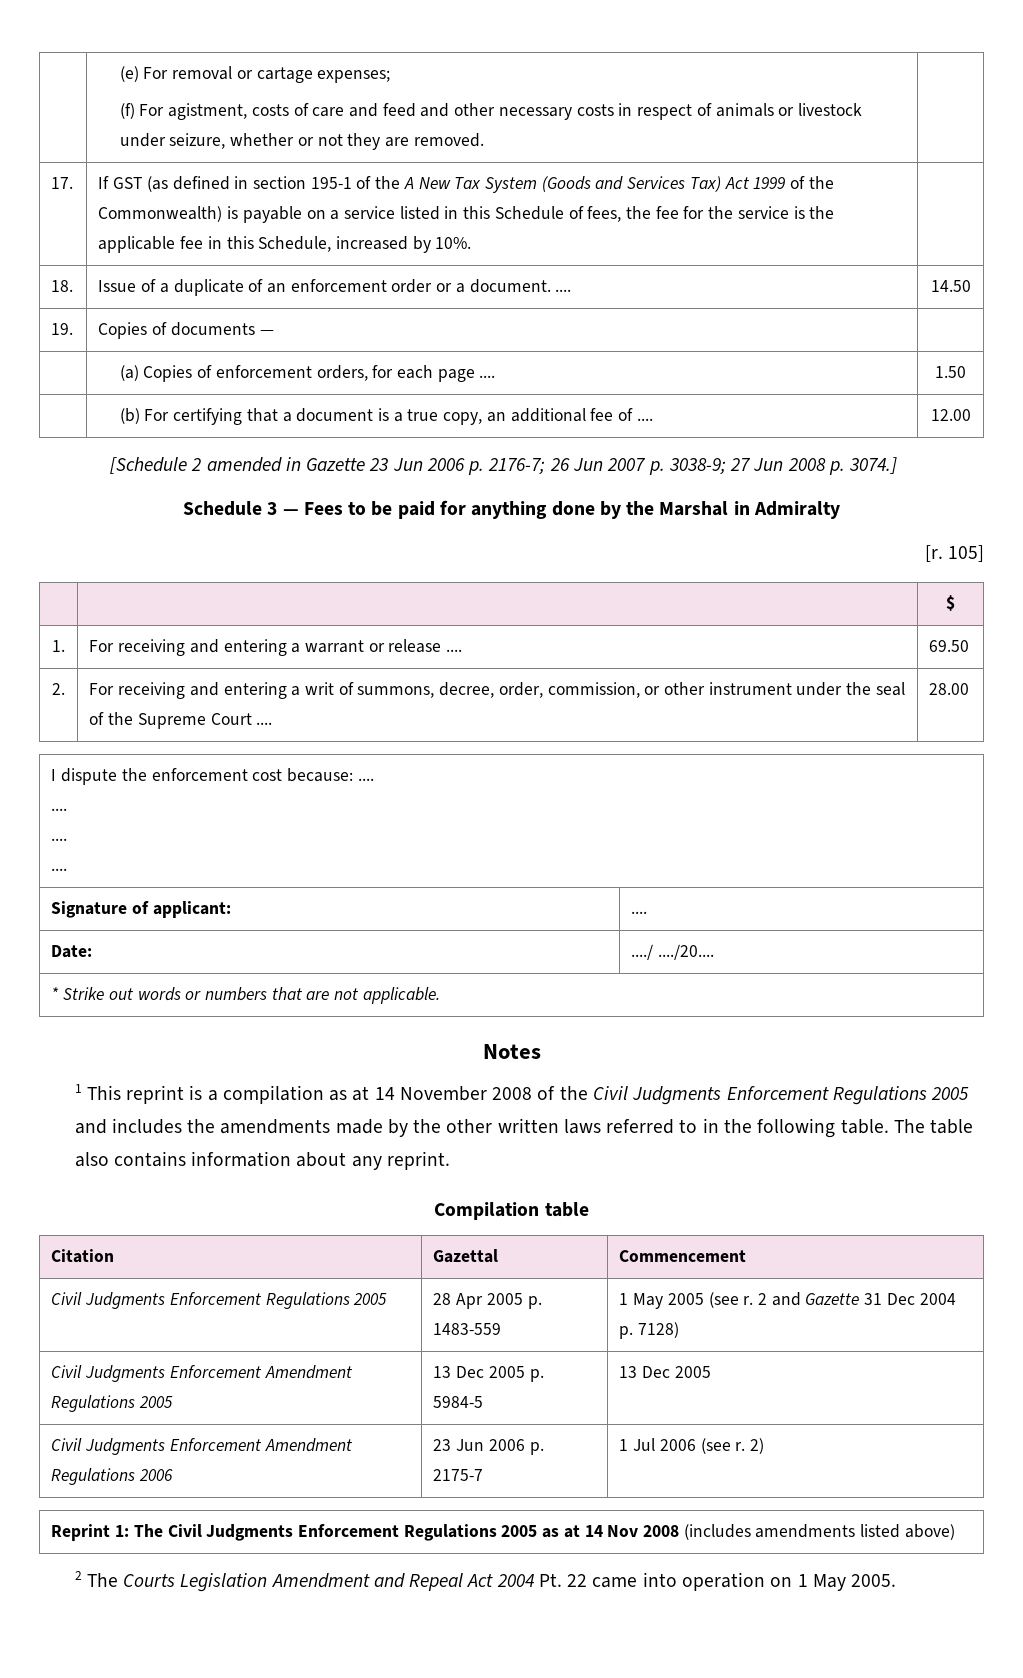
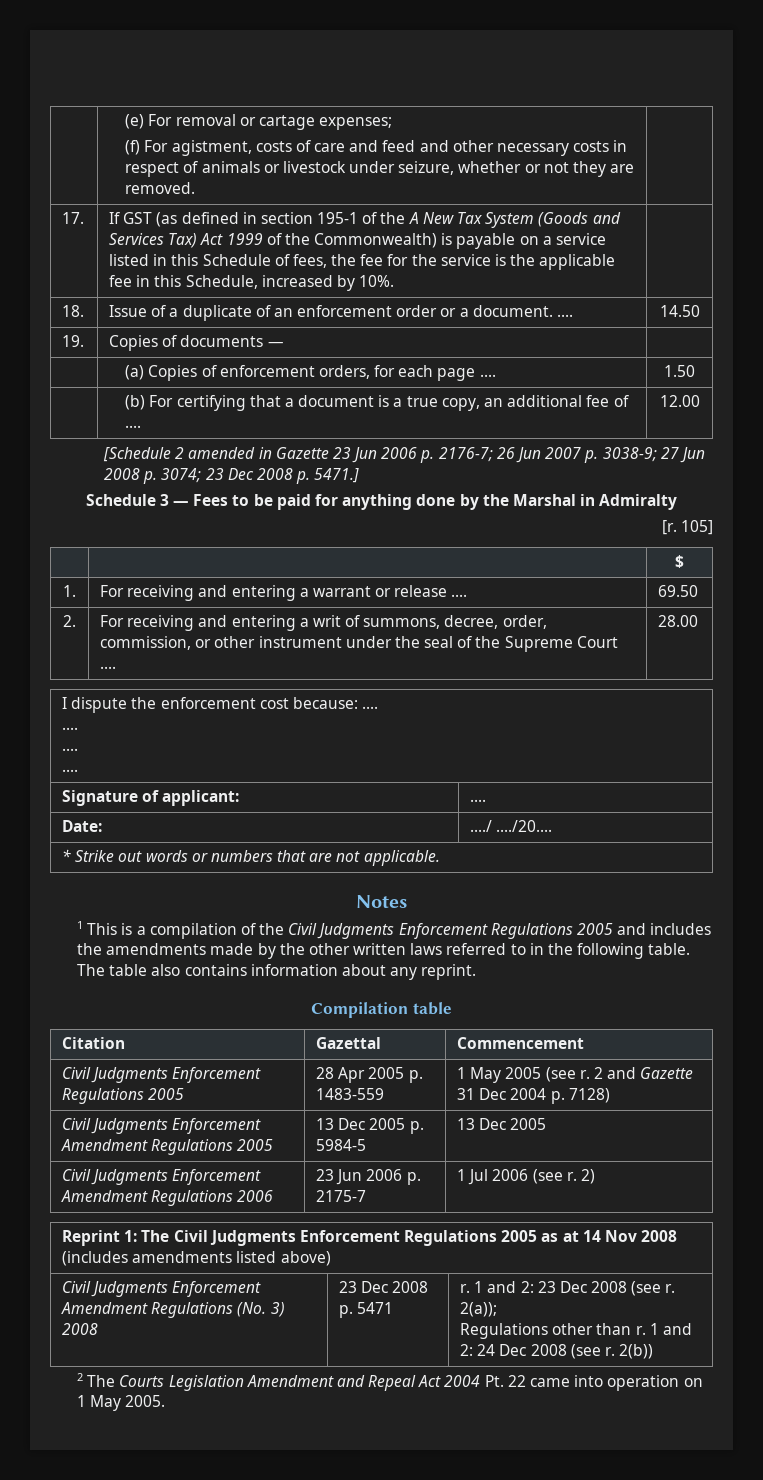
- [Schedule 2 amended in Gazette 23 Jun 2006 p. 2176-7; 26 Jun 2007 p. 3038-9; 27 Jun 2008 p. 3074.]
+ [Schedule 2 amended in Gazette 23 Jun 2006 p. 2176-7; 26 Jun 2007 p. 3038-9; 27 Jun 2008 p. 3074; 23 Dec 2008 p. 5471.]
- 1 This reprint is a compilation as at 14 November 2008 of the Civil Judgments Enforcement Regulations 2005 and includes the amendments made by the other written laws referred to in the following table.
+ 1 This is a compilation of the Civil Judgments Enforcement Regulations 2005 and includes the amendments made by the other written laws referred to in the following table.
+ Civil Judgments Enforcement Amendment Regulations (No. 3) 2008 | 23 Dec 2008 p. 5471 | r. 1 and 2: 23 Dec 2008 (see r. 2(a));
+ Regulations other than r. 1 and 2: 24 Dec 2008 (see r. 2(b))

